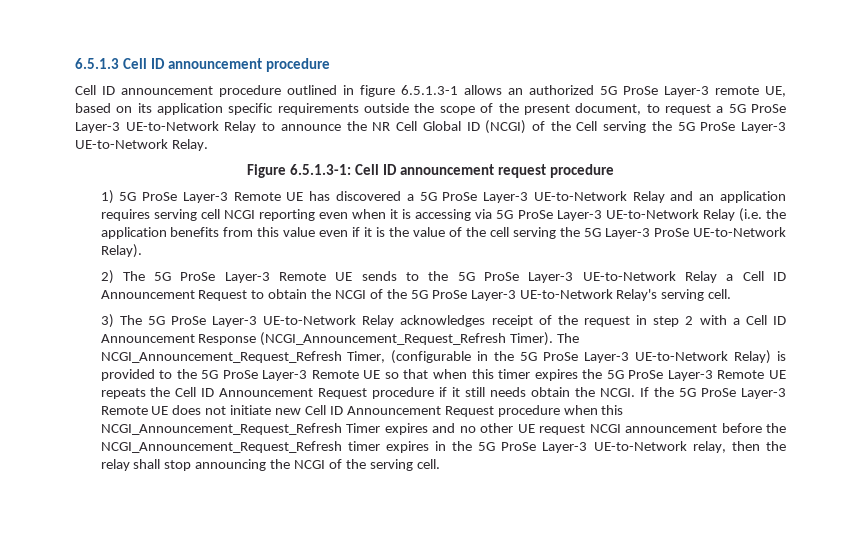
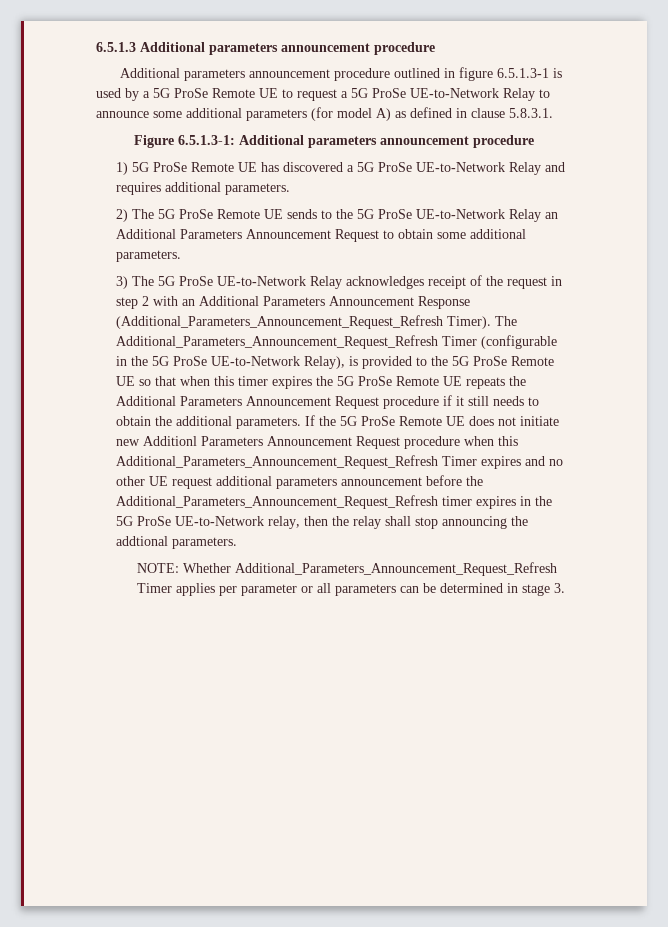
- 6.5.1.3 Cell ID announcement procedure
- Cell ID announcement procedure outlined in figure 6.5.1.3-1 allows an authorized 5G ProSe Layer-3 remote UE, based on its application specific requirements outside the scope of the present document, to request a 5G ProSe Layer-3 UE-to-Network Relay to announce the NR Cell Global ID (NCGI) of the Cell serving the 5G ProSe Layer-3 UE-to-Network Relay.
- Figure 6.5.1.3-1: Cell ID announcement request procedure
+ 6.5.1.3 Additional parameters announcement procedure
+ Additional parameters announcement procedure outlined in figure 6.5.1.3-1 is used by a 5G ProSe Remote UE to request a 5G ProSe UE-to-Network Relay to announce some additional parameters (for model A) as defined in clause 5.8.3.1.
+ Figure 6.5.1.3-1: Additional parameters announcement procedure
- 1) 5G ProSe Layer-3 Remote UE has discovered a 5G ProSe Layer-3 UE-to-Network Relay and an application requires serving cell NCGI reporting even when it is accessing via 5G ProSe Layer-3 UE-to-Network Relay (i.e. the application benefits from this value even if it is the value of the cell serving the 5G Layer-3 ProSe UE-to-Network Relay).
+ 1) 5G ProSe Remote UE has discovered a 5G ProSe UE-to-Network Relay and requires additional parameters.
- 2) The 5G ProSe Layer-3 Remote UE sends to the 5G ProSe Layer-3 UE-to-Network Relay a Cell ID Announcement Request to obtain the NCGI of the 5G ProSe Layer-3 UE-to-Network Relay's serving cell.
+ 2) The 5G ProSe Remote UE sends to the 5G ProSe UE-to-Network Relay an Additional Parameters Announcement Request to obtain some additional parameters.
- 3) The 5G ProSe Layer-3 UE-to-Network Relay acknowledges receipt of the request in step 2 with a Cell ID Announcement Response (NCGI_Announcement_Request_Refresh Timer).
+ 3) The 5G ProSe UE-to-Network Relay acknowledges receipt of the request in step 2 with an Additional Parameters Announcement Response (Additional_Parameters_Announcement_Request_Refresh Timer).
- The NCGI_Announcement_Request_Refresh Timer, (configurable in the 5G ProSe Layer-3 UE-to-Network Relay) is provided to the 5G ProSe Layer-3 Remote UE so that when this timer expires the 5G ProSe Layer-3 Remote UE repeats the Cell ID Announcement Request procedure if it still needs obtain the NCGI.
+ The Additional_Parameters_Announcement_Request_Refresh Timer (configurable in the 5G ProSe UE-to-Network Relay), is provided to the 5G ProSe Remote UE so that when this timer expires the 5G ProSe Remote UE repeats the Additional Parameters Announcement Request procedure if it still needs to obtain the additional parameters.
- If the 5G ProSe Layer-3 Remote UE does not initiate new Cell ID Announcement Request procedure when this NCGI_Announcement_Request_Refresh Timer expires and no other UE request NCGI announcement before the NCGI_Announcement_Request_Refresh timer expires in the 5G ProSe Layer-3 UE-to-Network relay, then the relay shall stop announcing the NCGI of the serving cell.
+ If the 5G ProSe Remote UE does not initiate new Additionl Parameters Announcement Request procedure when this Additional_Parameters_Announcement_Request_Refresh Timer expires and no other UE request additional parameters announcement before the Additional_Parameters_Announcement_Request_Refresh timer expires in the 5G ProSe UE-to-Network relay, then the relay shall stop announcing the addtional parameters.
+ NOTE: Whether Additional_Parameters_Announcement_Request_Refresh Timer applies per parameter or all parameters can be determined in stage 3.

